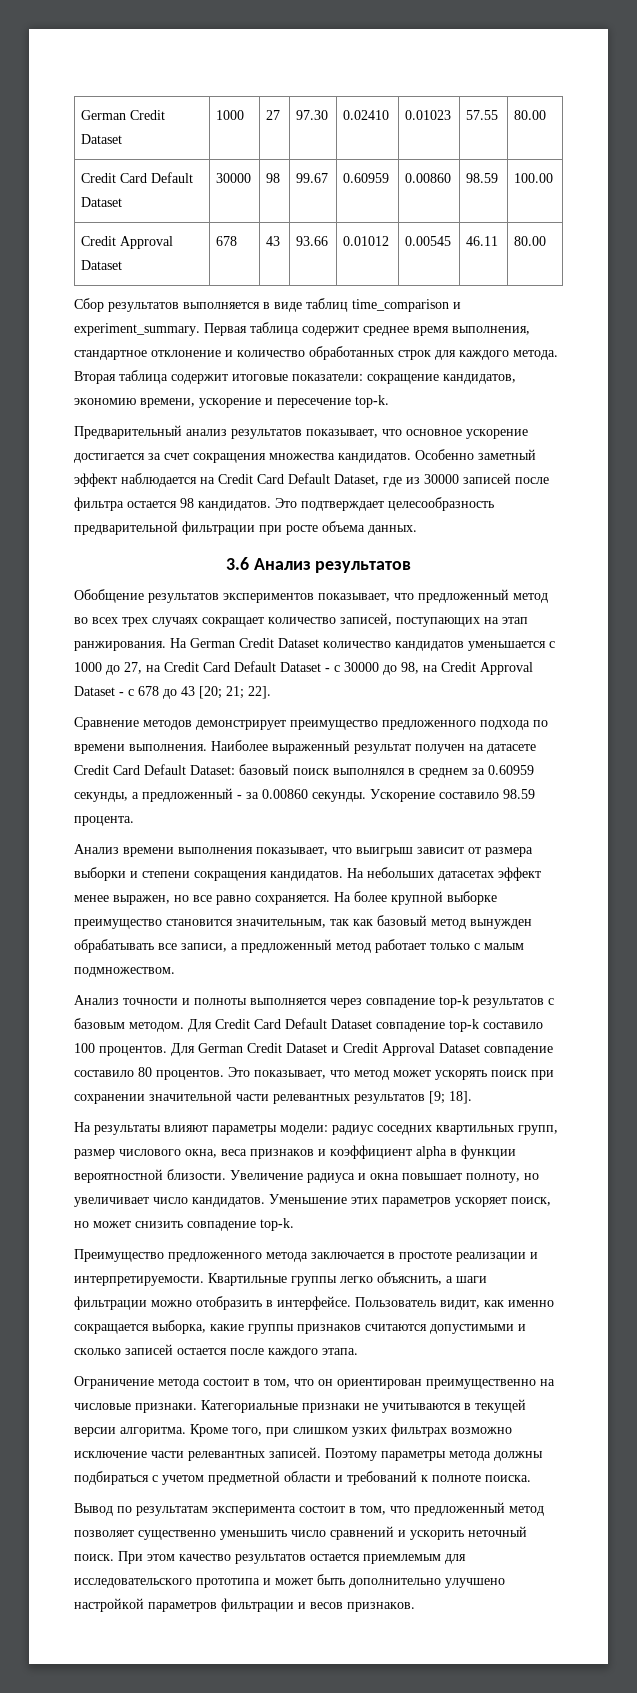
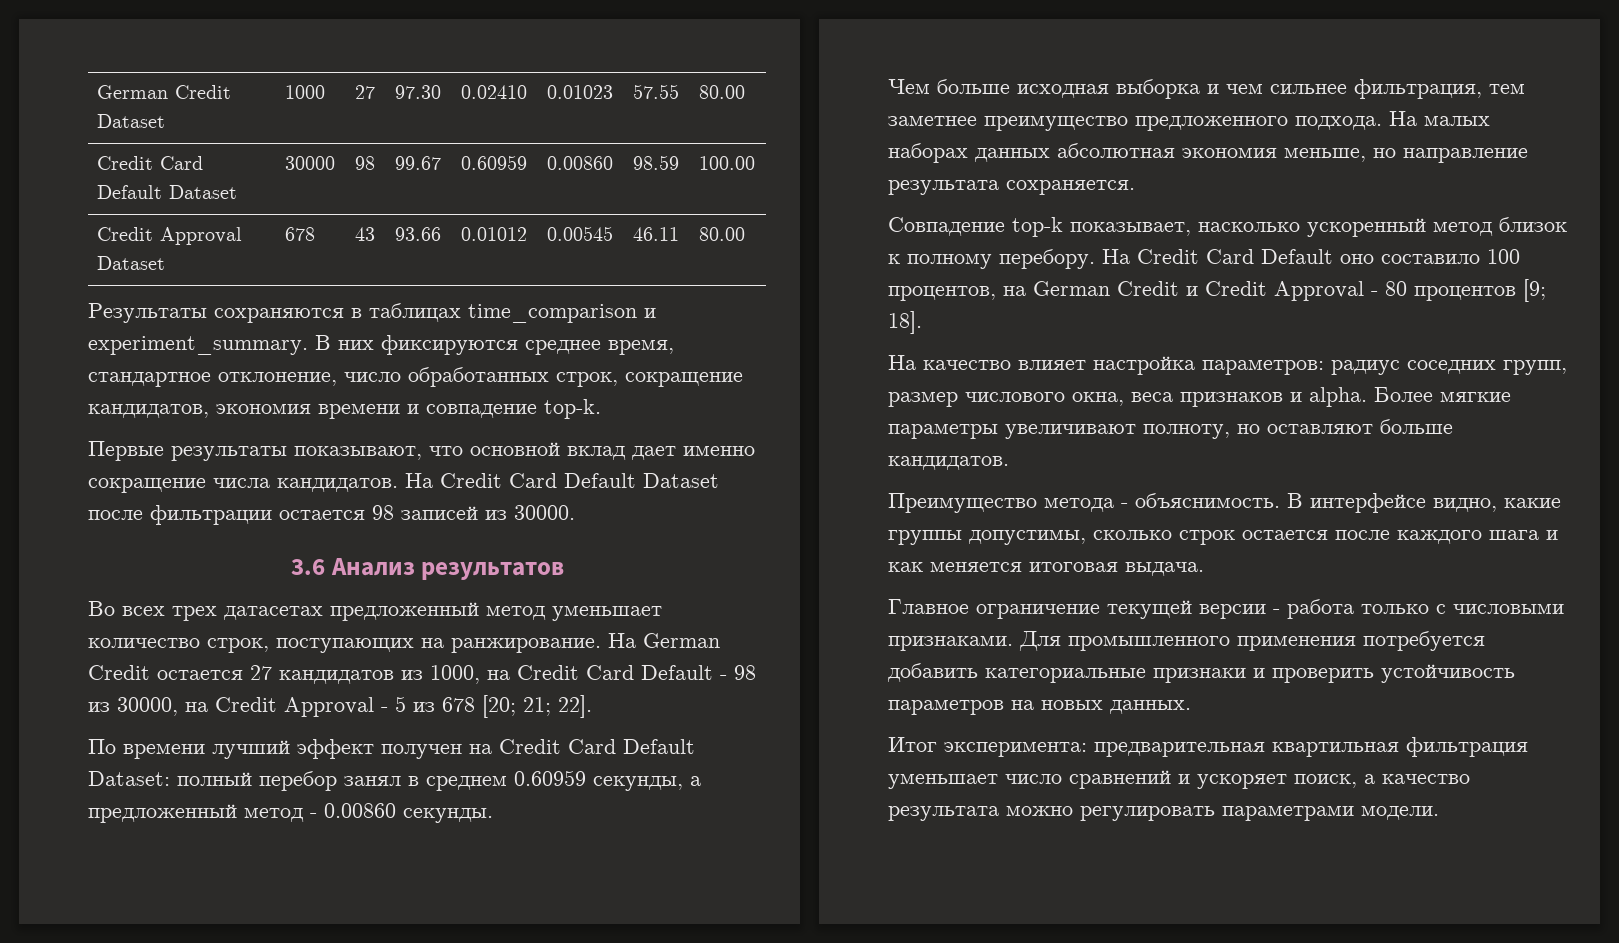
- Сбор результатов выполняется в виде таблиц time_comparison и experiment_summary. Первая таблица содержит среднее время выполнения, стандартное отклонение и количество обработанных строк для каждого метода. Вторая таблица содержит итоговые показатели: сокращение кандидатов, экономию времени, ускорение и пересечение top-k.
- Предварительный анализ результатов показывает, что основное ускорение достигается за счет сокращения множества кандидатов. Особенно заметный эффект наблюдается на Credit Card Default Dataset, где из 30000 записей после фильтра остается 98 кандидатов. Это подтверждает целесообразность предварительной фильтрации при росте объема данных.
+ Результаты сохраняются в таблицах time_comparison и experiment_summary. В них фиксируются среднее время, стандартное отклонение, число обработанных строк, сокращение кандидатов, экономия времени и совпадение top-k.
+ Первые результаты показывают, что основной вклад дает именно сокращение числа кандидатов. На Credit Card Default Dataset после фильтрации остается 98 записей из 30000.
  3.6 Анализ результатов
- Обобщение результатов экспериментов показывает, что предложенный метод во всех трех случаях сокращает количество записей, поступающих на этап ранжирования. На German Credit Dataset количество кандидатов уменьшается с 1000 до 27, на Credit Card Default Dataset - с 30000 до 98, на Credit Approval Dataset - с 678 до 43 [20; 21; 22].
- Сравнение методов демонстрирует преимущество предложенного подхода по времени выполнения. Наиболее выраженный результат получен на датасете Credit Card Default Dataset: базовый поиск выполнялся в среднем за 0.60959 секунды, а предложенный - за 0.00860 секунды. Ускорение составило 98.59 процента.
- Анализ времени выполнения показывает, что выигрыш зависит от размера выборки и степени сокращения кандидатов. На небольших датасетах эффект менее выражен, но все равно сохраняется. На более крупной выборке преимущество становится значительным, так как базовый метод вынужден обрабатывать все записи, а предложенный метод работает только с малым подмножеством.
- Анализ точности и полноты выполняется через совпадение top-k результатов с базовым методом. Для Credit Card Default Dataset совпадение top-k составило 100 процентов. Для German Credit Dataset и Credit Approval Dataset совпадение составило 80 процентов. Это показывает, что метод может ускорять поиск при сохранении значительной части релевантных результатов [9; 18].
+ Во всех трех датасетах предложенный метод уменьшает количество строк, поступающих на ранжирование. На German Credit остается 27 кандидатов из 1000, на Credit Card Default - 98 из 30000, на Credit Approval - 5 из 678 [20; 21; 22].
+ По времени лучший эффект получен на Credit Card Default Dataset: полный перебор занял в среднем 0.60959 секунды, а предложенный метод - 0.00860 секунды.
+ Чем больше исходная выборка и чем сильнее фильтрация, тем заметнее преимущество предложенного подхода. На малых наборах данных абсолютная экономия меньше, но направление результата сохраняется.
+ Совпадение top-k показывает, насколько ускоренный метод близок к полному перебору. На Credit Card Default оно составило 100 процентов, на German Credit и Credit Approval - 80 процентов [9; 18].
- На результаты влияют параметры модели: радиус соседних квартильных групп, размер числового окна, веса признаков и коэффициент alpha в функции вероятностной близости. Увеличение радиуса и окна повышает полноту, но увеличивает число кандидатов. Уменьшение этих параметров ускоряет поиск, но может снизить совпадение top-k.
- Преимущество предложенного метода заключается в простоте реализации и интерпретируемости. Квартильные группы легко объяснить, а шаги фильтрации можно отобразить в интерфейсе. Пользователь видит, как именно сокращается выборка, какие группы признаков считаются допустимыми и сколько записей остается после каждого этапа.
- Ограничение метода состоит в том, что он ориентирован преимущественно на числовые признаки. Категориальные признаки не учитываются в текущей версии алгоритма. Кроме того, при слишком узких фильтрах возможно исключение части релевантных записей. Поэтому параметры метода должны подбираться с учетом предметной области и требований к полноте поиска.
- Вывод по результатам эксперимента состоит в том, что предложенный метод позволяет существенно уменьшить число сравнений и ускорить неточный поиск. При этом качество результатов остается приемлемым для исследовательского прототипа и может быть дополнительно улучшено настройкой параметров фильтрации и весов признаков.
+ На качество влияет настройка параметров: радиус соседних групп, размер числового окна, веса признаков и alpha. Более мягкие параметры увеличивают полноту, но оставляют больше кандидатов.
+ Преимущество метода - объяснимость. В интерфейсе видно, какие группы допустимы, сколько строк остается после каждого шага и как меняется итоговая выдача.
+ Главное ограничение текущей версии - работа только с числовыми признаками. Для промышленного применения потребуется добавить категориальные признаки и проверить устойчивость параметров на новых данных.
+ Итог эксперимента: предварительная квартильная фильтрация уменьшает число сравнений и ускоряет поиск, а качество результата можно регулировать параметрами модели.

